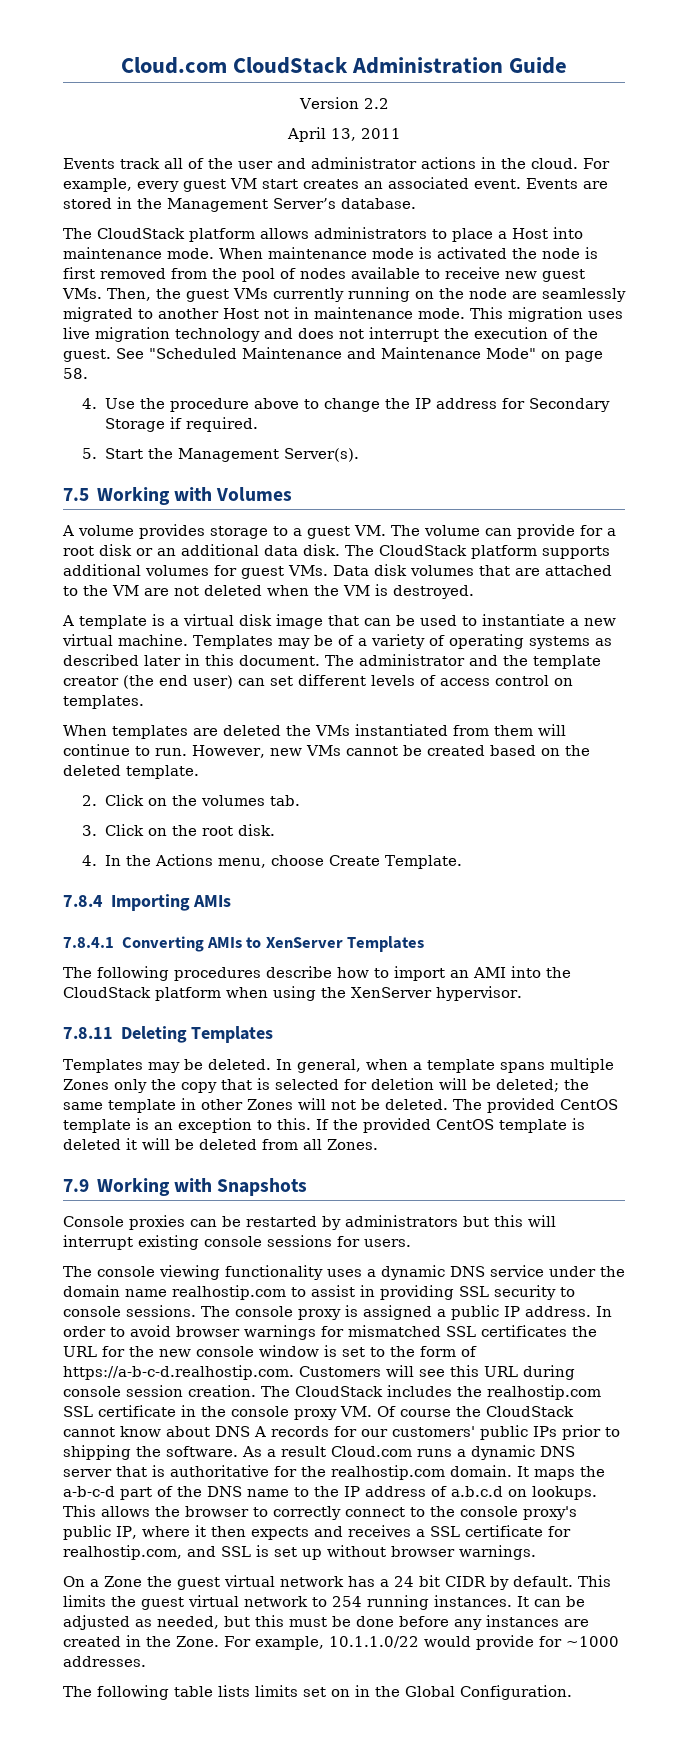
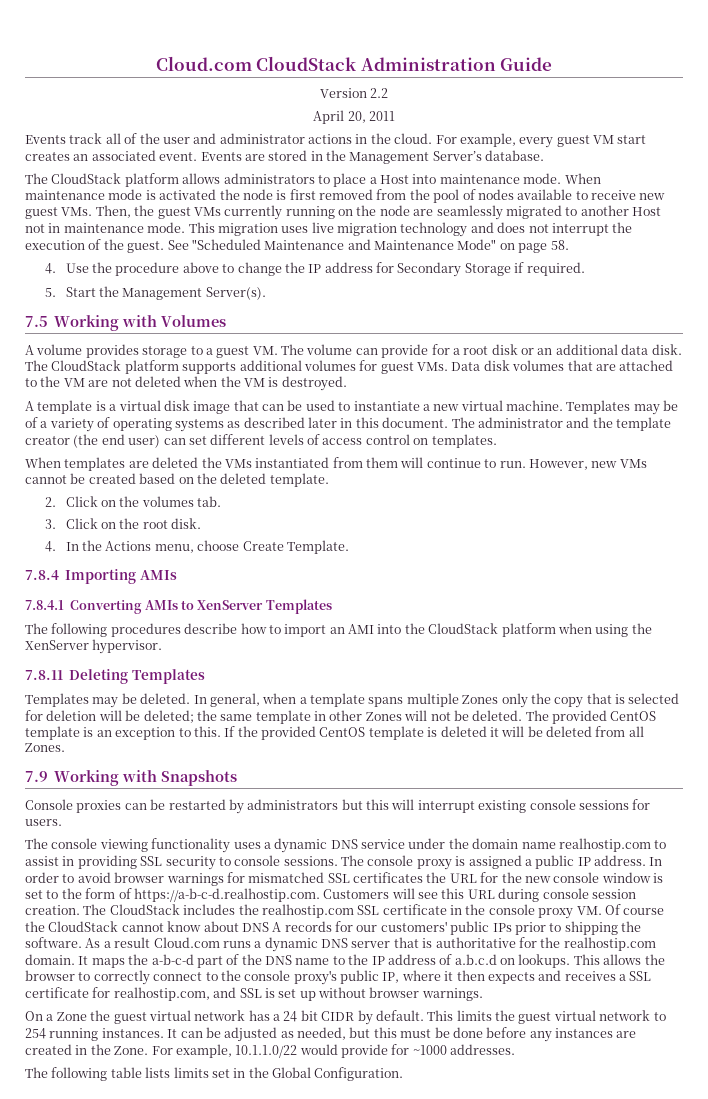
- April 13, 2011
+ April 20, 2011
- The following table lists limits set on in the Global Configuration.
+ The following table lists limits set in the Global Configuration.

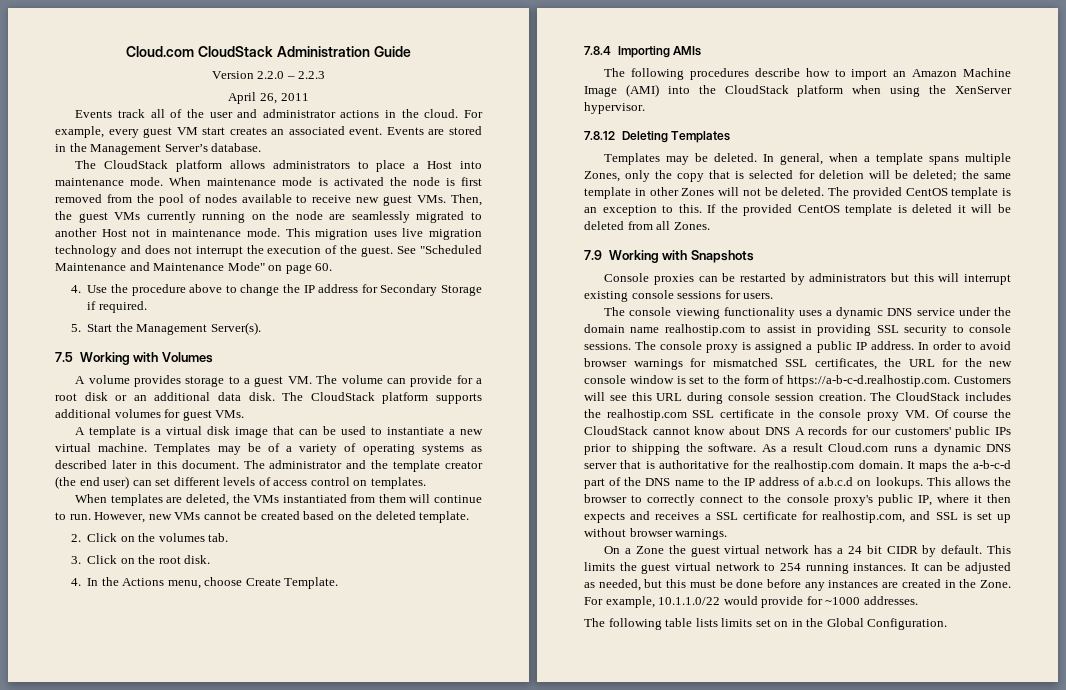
- Version 2.2
+ Version 2.2.0 – 2.2.3
- April 20, 2011
+ April 26, 2011
- See "Scheduled Maintenance and Maintenance Mode" on page 58.
+ See "Scheduled Maintenance and Maintenance Mode" on page 60.
- The CloudStack platform supports additional volumes for guest VMs. Data disk volumes that are attached to the VM are not deleted when the VM is destroyed.
+ The CloudStack platform supports additional volumes for guest VMs.
- When templates are deleted the VMs instantiated from them will continue to run.
+ When templates are deleted, the VMs instantiated from them will continue to run.
- 7.8.4.1 Converting AMIs to XenServer Templates
- The following procedures describe how to import an AMI into the CloudStack platform when using the XenServer hypervisor.
+ The following procedures describe how to import an Amazon Machine Image (AMI) into the CloudStack platform when using the XenServer hypervisor.
- 7.8.11 Deleting Templates
+ 7.8.12 Deleting Templates
- In general, when a template spans multiple Zones only the copy that is selected for deletion will be deleted; the same template in other Zones will not be deleted.
+ In general, when a template spans multiple Zones, only the copy that is selected for deletion will be deleted; the same template in other Zones will not be deleted.
- In order to avoid browser warnings for mismatched SSL certificates the URL for the new console window is set to the form of https://a-b-c-d.realhostip.com. Customers will see this URL during console session creation.
+ In order to avoid browser warnings for mismatched SSL certificates, the URL for the new console window is set to the form of https://a-b-c-d.realhostip.com. Customers will see this URL during console session creation.
- The following table lists limits set in the Global Configuration.
+ The following table lists limits set on in the Global Configuration.

